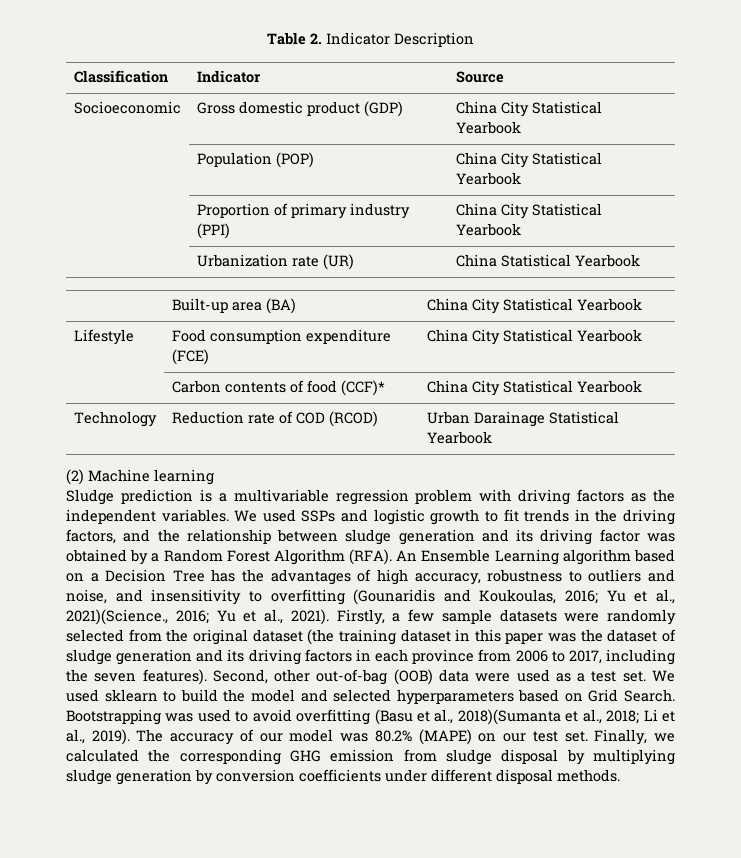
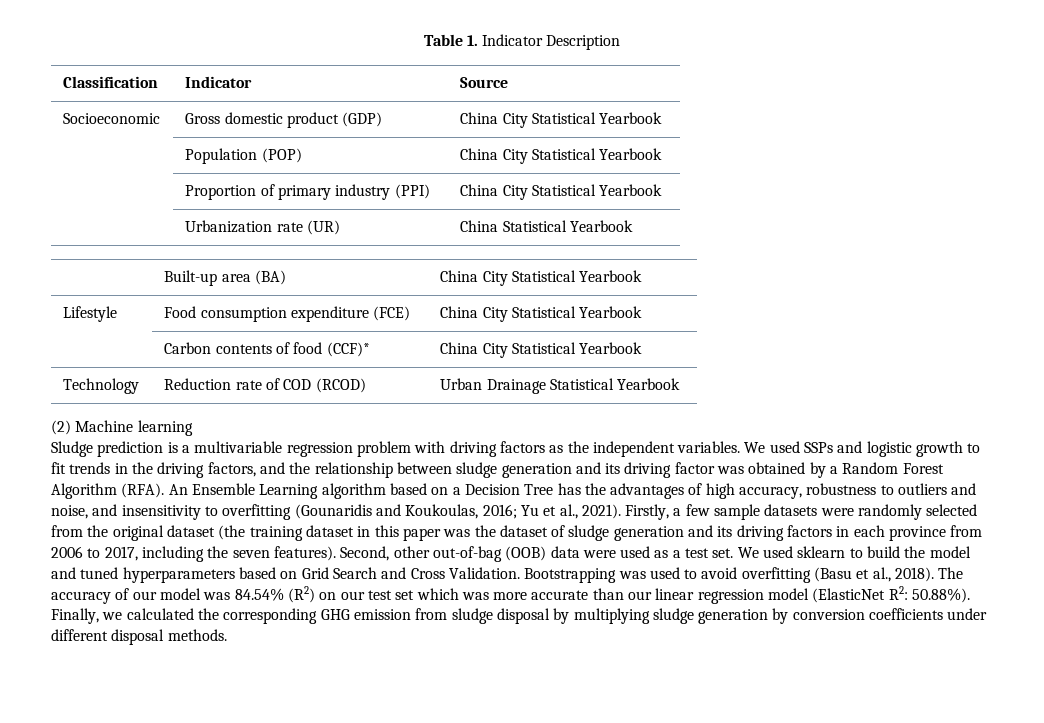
- Table 2. Indicator Description
+ Table 1. Indicator Description
- Technology | Reduction rate of COD (RCOD) | Urban Darainage Statistical Yearbook
+ Technology | Reduction rate of COD (RCOD) | Urban Drainage Statistical Yearbook
- An Ensemble Learning algorithm based on a Decision Tree has the advantages of high accuracy, robustness to outliers and noise, and insensitivity to overfitting (Gounaridis and Koukoulas, 2016; Yu et al., 2021)(Science., 2016; Yu et al., 2021).
+ An Ensemble Learning algorithm based on a Decision Tree has the advantages of high accuracy, robustness to outliers and noise, and insensitivity to overfitting (Gounaridis and Koukoulas, 2016; Yu et al., 2021).
- We used sklearn to build the model and selected hyperparameters based on Grid Search.
+ We used sklearn to build the model and tuned hyperparameters based on Grid Search and Cross Validation.
- Bootstrapping was used to avoid overfitting (Basu et al., 2018)(Sumanta et al., 2018; Li et al., 2019).
+ Bootstrapping was used to avoid overfitting (Basu et al., 2018).
- The accuracy of our model was 80.2% (MAPE) on our test set. Finally, we calculated the corresponding GHG emission from sludge disposal by multiplying sludge generation by conversion coefficients under different disposal methods.
+ The accuracy of our model was 84.54% (R2) on our test set which was more accurate than our linear regression model (ElasticNet R2: 50.88%). Finally, we calculated the corresponding GHG emission from sludge disposal by multiplying sludge generation by conversion coefficients under different disposal methods.

